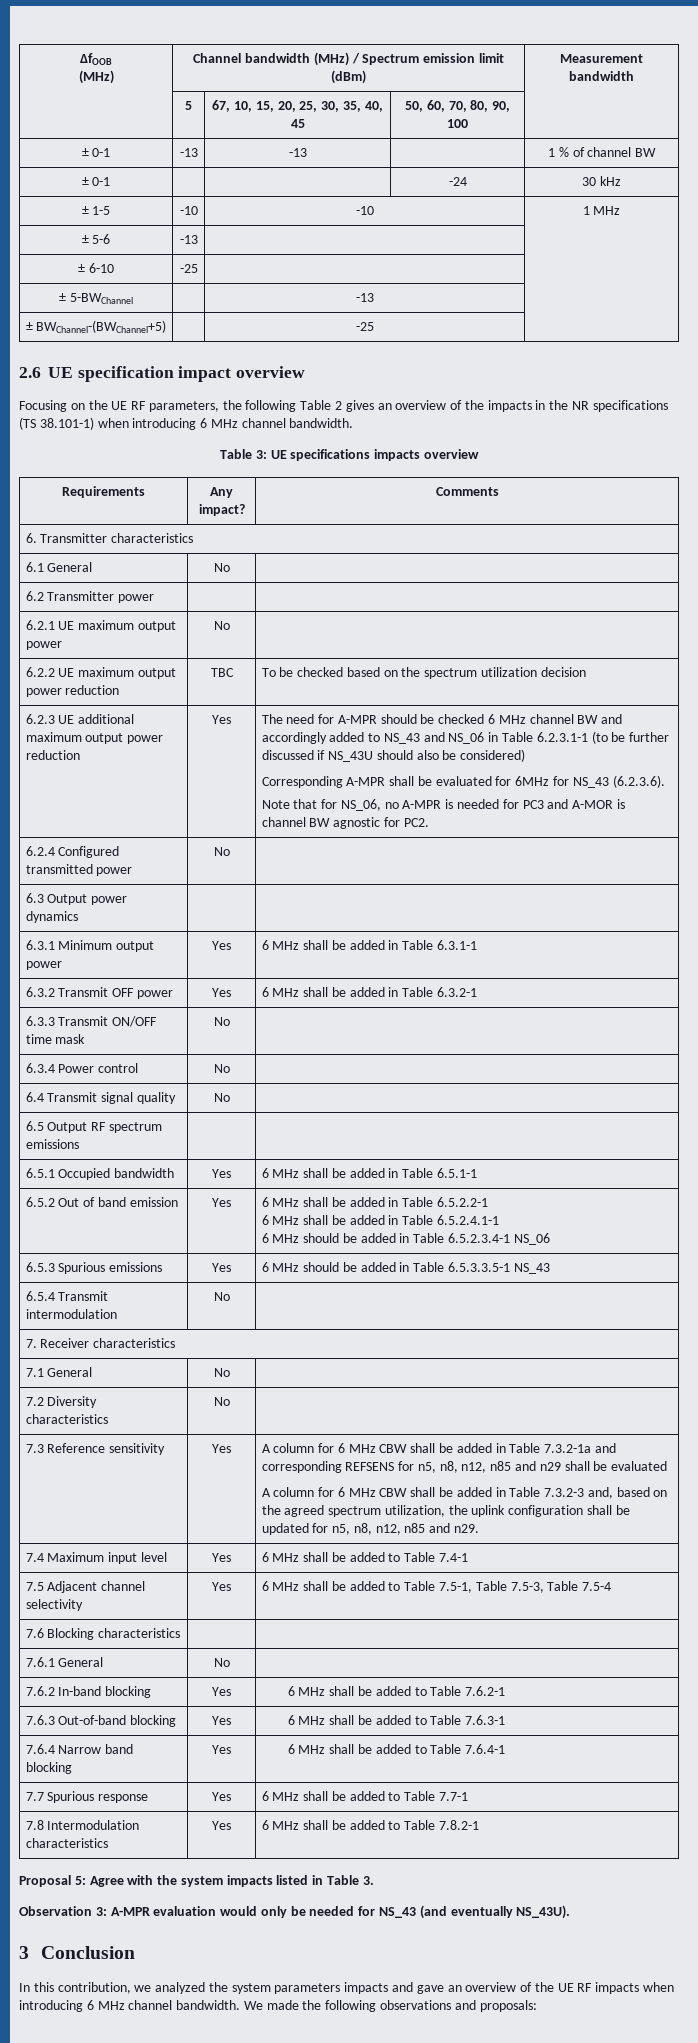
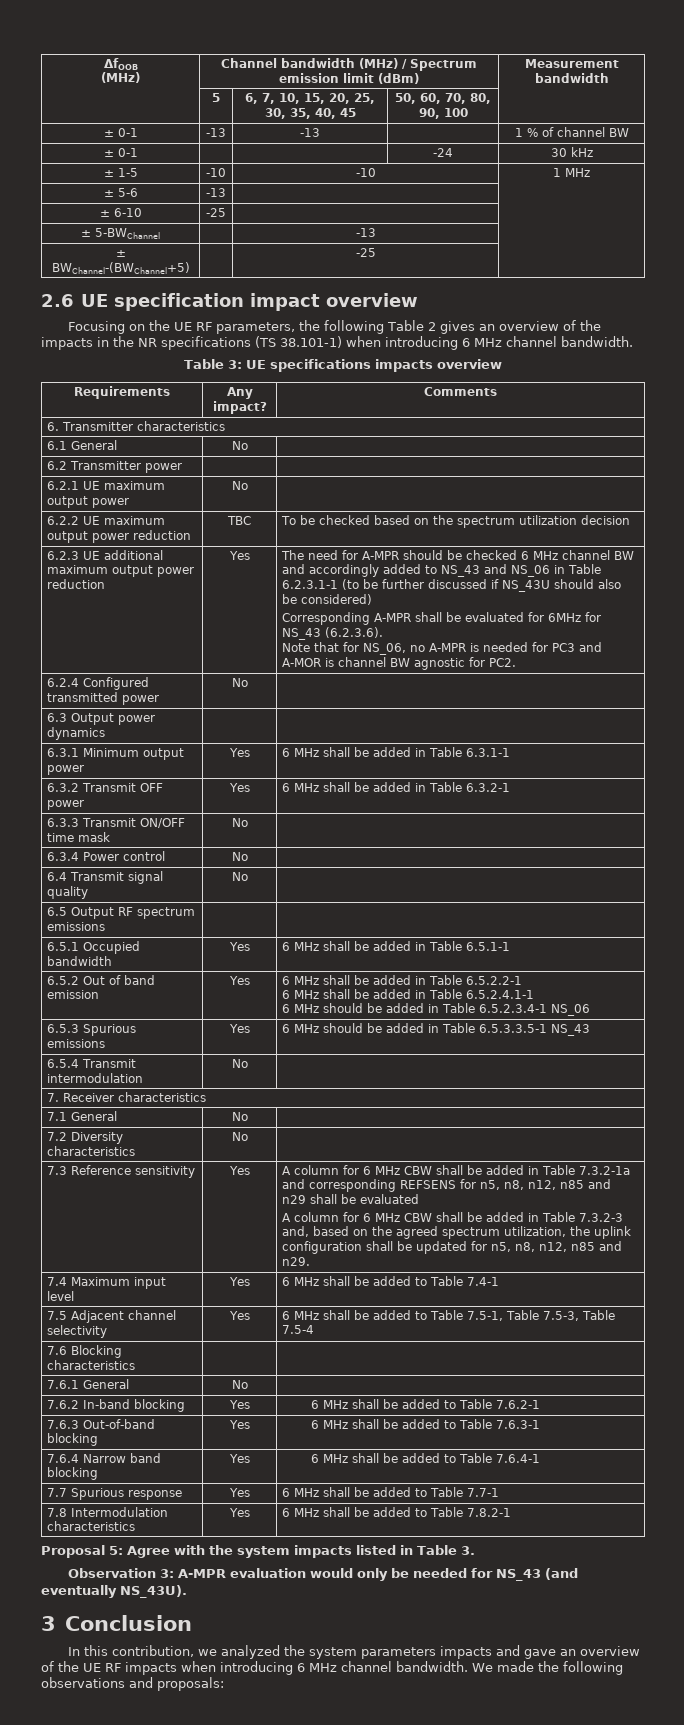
- | 5 | 67, 10, 15, 20, 25, 30, 35, 40, 45 | 50, 60, 70, 80, 90, 100 |
+ | 5 | 6, 7, 10, 15, 20, 25, 30, 35, 40, 45 | 50, 60, 70, 80, 90, 100 |

